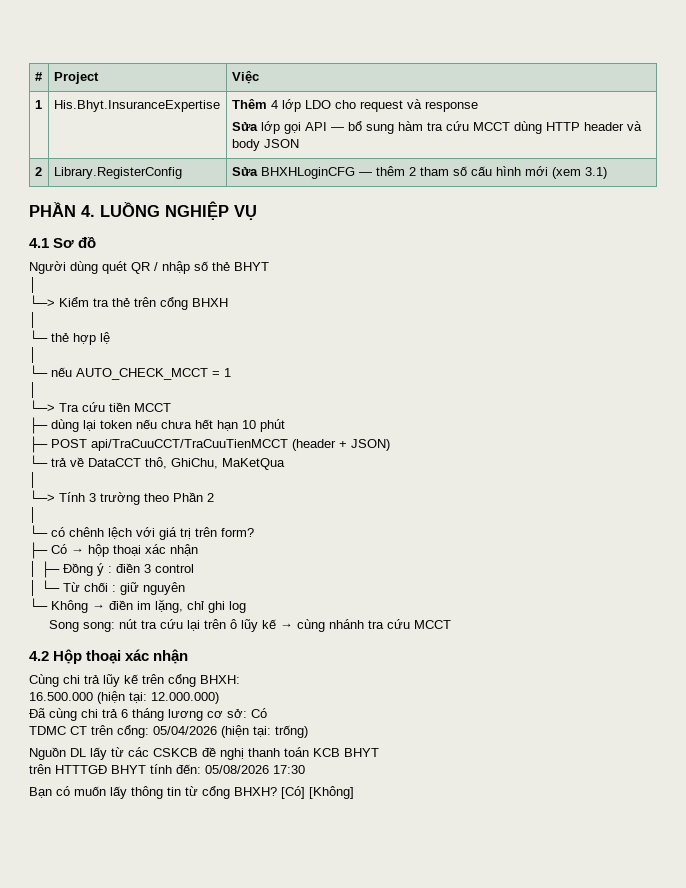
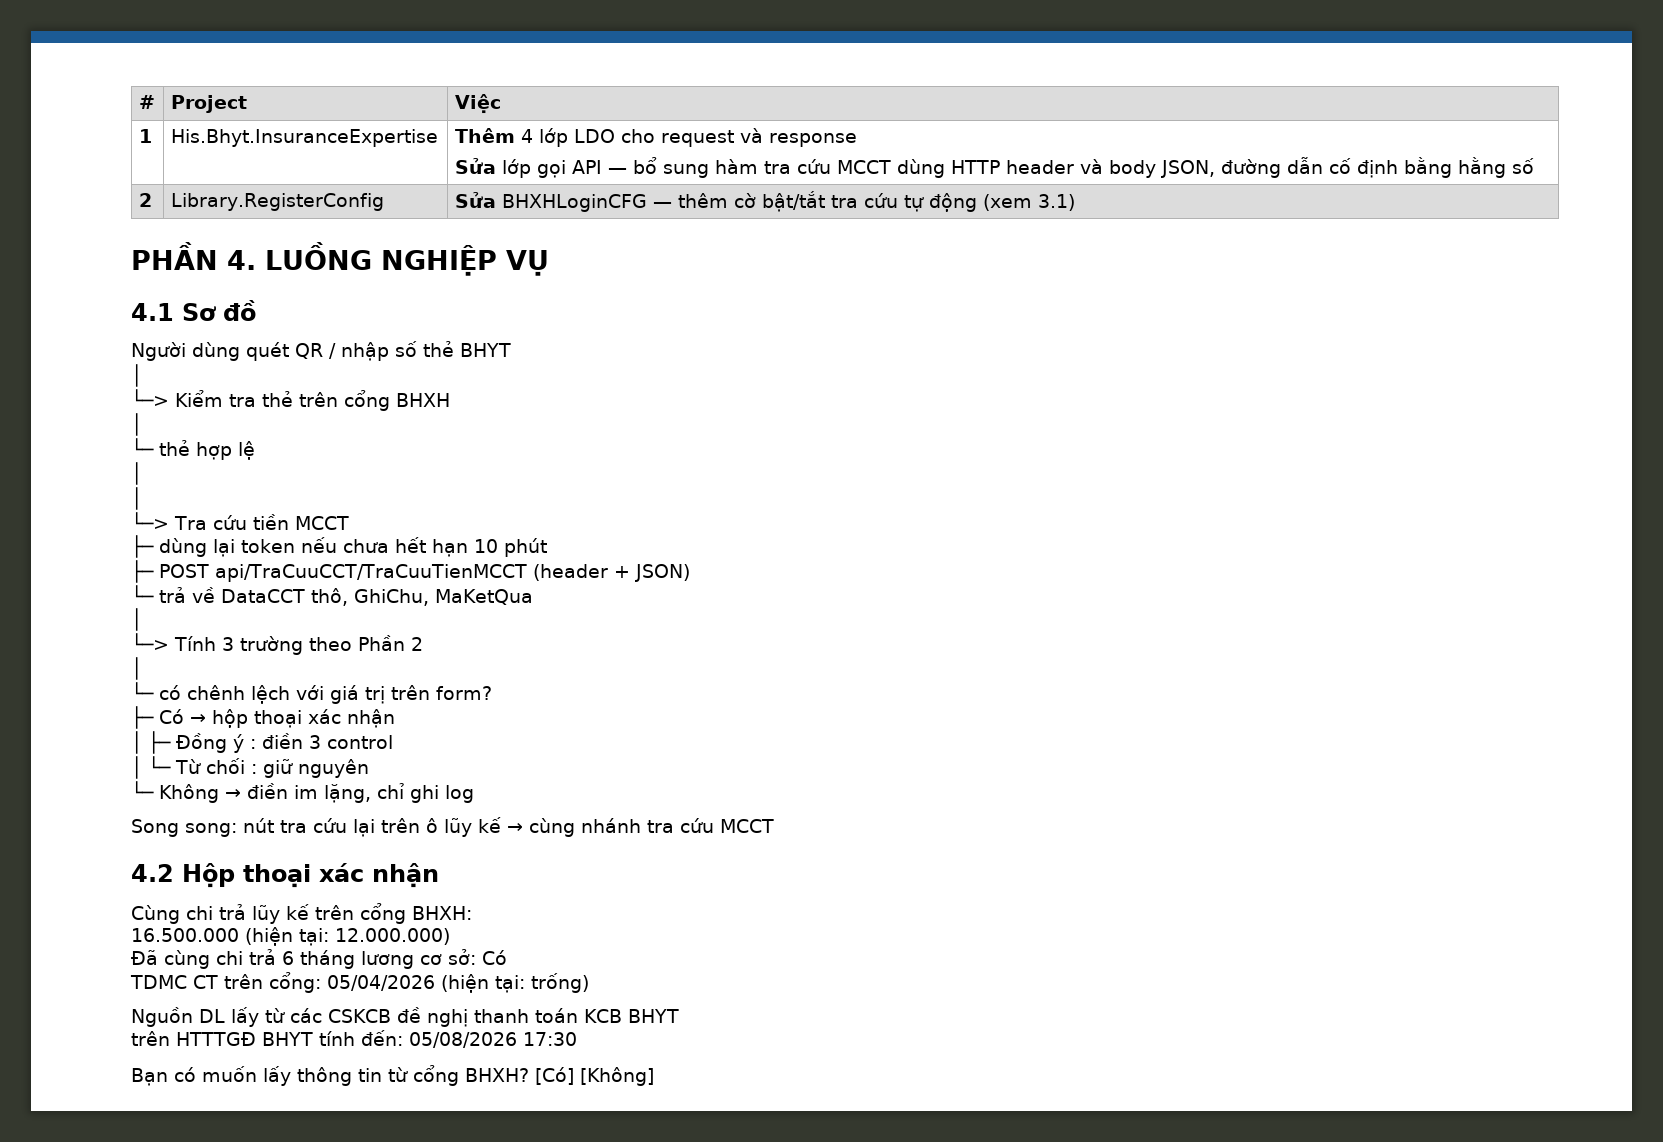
  1 | His.Bhyt.InsuranceExpertise | Thêm 4 lớp LDO cho request và response
- Sửa lớp gọi API — bổ sung hàm tra cứu MCCT dùng HTTP header và body JSON
+ Sửa lớp gọi API — bổ sung hàm tra cứu MCCT dùng HTTP header và body JSON, đường dẫn cố định bằng hằng số
- 2 | Library.RegisterConfig | Sửa BHXHLoginCFG — thêm 2 tham số cấu hình mới (xem 3.1)
+ 2 | Library.RegisterConfig | Sửa BHXHLoginCFG — thêm cờ bật/tắt tra cứu tự động (xem 3.1)
- └─ nếu AUTO_CHECK_MCCT = 1

